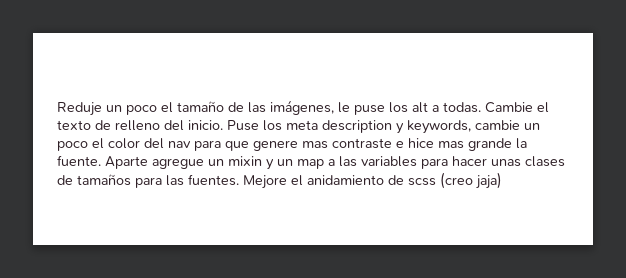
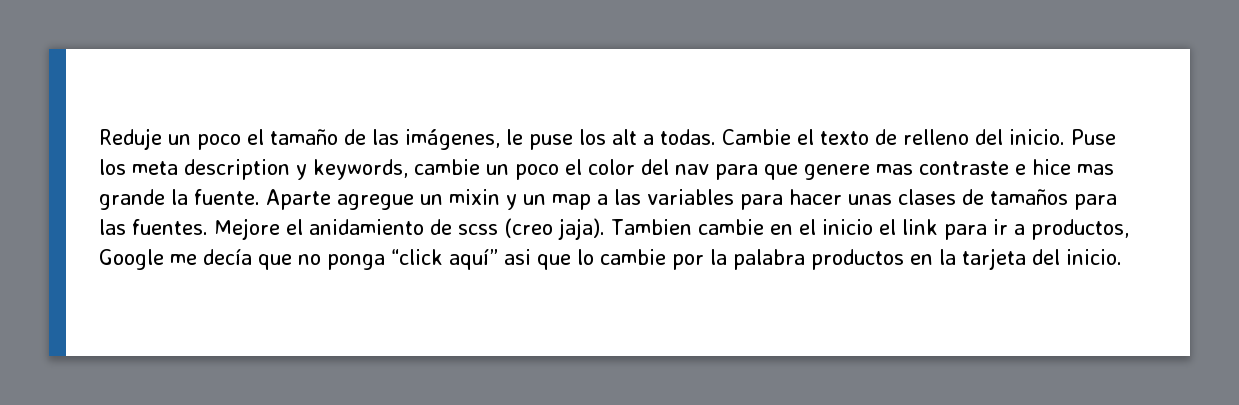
- Mejore el anidamiento de scss (creo jaja)
+ Mejore el anidamiento de scss (creo jaja). Tambien cambie en el inicio el link para ir a productos, Google me decía que no ponga “click aquí” asi que lo cambie por la palabra productos en la tarjeta del inicio.

